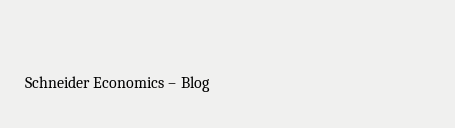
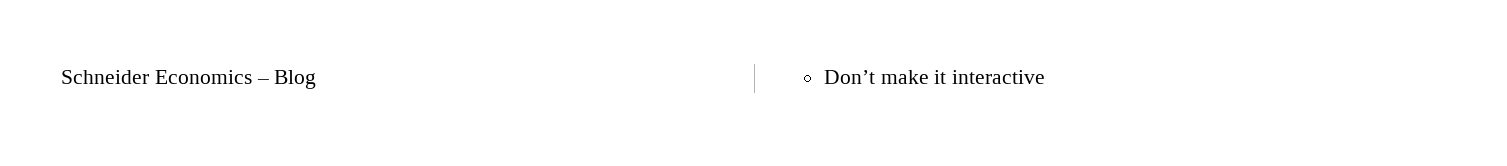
+ Don’t make it interactive

